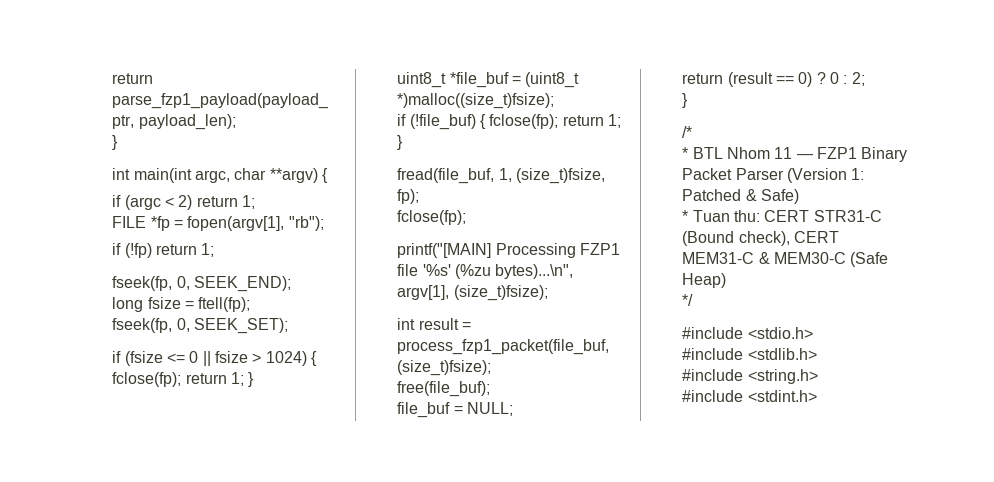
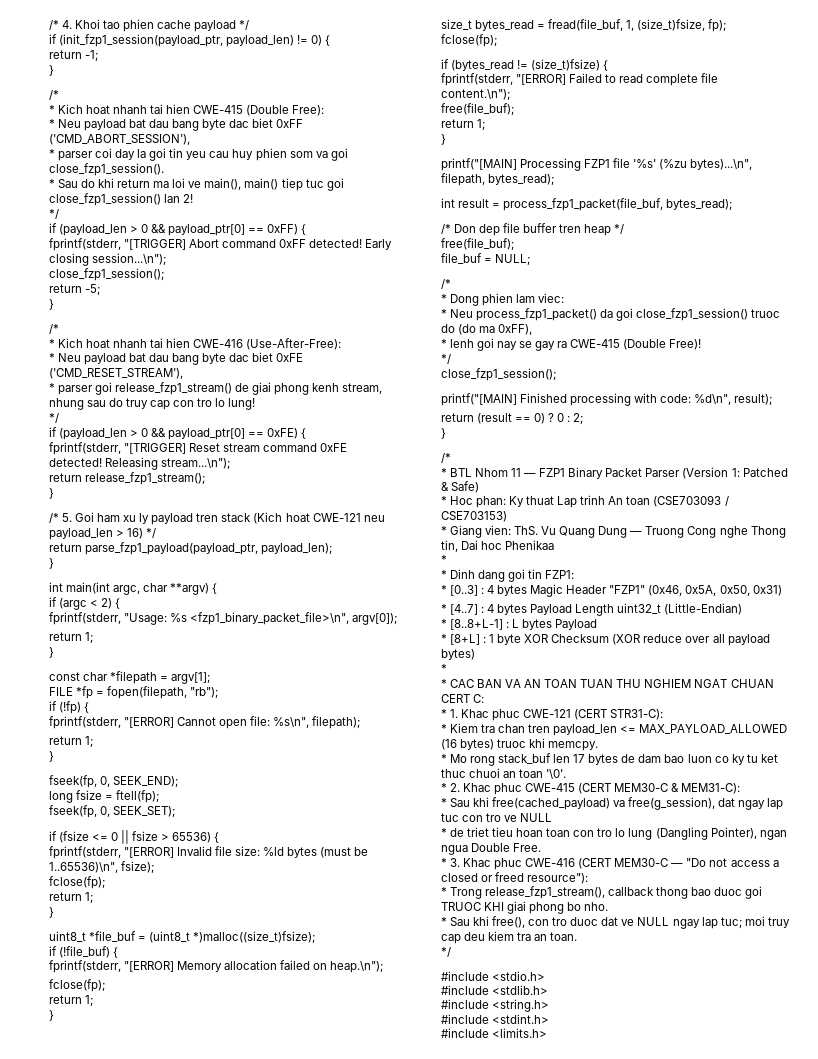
+ /* 4. Khoi tao phien cache payload */
+ if (init_fzp1_session(payload_ptr, payload_len) != 0) {
+ return -1;
+ }
+ /*
+ * Kich hoat nhanh tai hien CWE-415 (Double Free):
+ * Neu payload bat dau bang byte dac biet 0xFF ('CMD_ABORT_SESSION'),
+ * parser coi day la goi tin yeu cau huy phien som va goi close_fzp1_session().
+ * Sau do khi return ma loi ve main(), main() tiep tuc goi close_fzp1_session() lan 2!
+ */
+ if (payload_len > 0 && payload_ptr[0] == 0xFF) {
+ fprintf(stderr, "[TRIGGER] Abort command 0xFF detected! Early closing session...\n");
+ close_fzp1_session();
+ return -5;
+ }
+ /*
+ * Kich hoat nhanh tai hien CWE-416 (Use-After-Free):
+ * Neu payload bat dau bang byte dac biet 0xFE ('CMD_RESET_STREAM'),
+ * parser goi release_fzp1_stream() de giai phong kenh stream, nhung sau do truy cap con tro lo lung!
+ */
+ if (payload_len > 0 && payload_ptr[0] == 0xFE) {
+ fprintf(stderr, "[TRIGGER] Reset stream command 0xFE detected! Releasing stream...\n");
+ return release_fzp1_stream();
+ }
+ /* 5. Goi ham xu ly payload tren stack (Kich hoat CWE-121 neu payload_len > 16) */
- if (argc < 2) return 1;
+ if (argc < 2) {
+ fprintf(stderr, "Usage: %s <fzp1_binary_packet_file>\n", argv[0]);
+ return 1;
+ }
+ const char *filepath = argv[1];
- FILE *fp = fopen(argv[1], "rb");
+ FILE *fp = fopen(filepath, "rb");
- if (!fp) return 1;
+ if (!fp) {
+ fprintf(stderr, "[ERROR] Cannot open file: %s\n", filepath);
+ return 1;
+ }
- if (fsize <= 0 || fsize > 1024) { fclose(fp); return 1; }
+ if (fsize <= 0 || fsize > 65536) {
+ fprintf(stderr, "[ERROR] Invalid file size: %ld bytes (must be 1..65536)\n", fsize);
+ fclose(fp);
+ return 1;
+ }
- if (!file_buf) { fclose(fp); return 1; }
- fread(file_buf, 1, (size_t)fsize, fp);
+ if (!file_buf) {
+ fprintf(stderr, "[ERROR] Memory allocation failed on heap.\n");
+ fclose(fp);
+ return 1;
+ }
+ size_t bytes_read = fread(file_buf, 1, (size_t)fsize, fp);
+ if (bytes_read != (size_t)fsize) {
+ fprintf(stderr, "[ERROR] Failed to read complete file content.\n");
+ free(file_buf);
+ return 1;
+ }
- printf("[MAIN] Processing FZP1 file '%s' (%zu bytes)...\n", argv[1], (size_t)fsize);
+ printf("[MAIN] Processing FZP1 file '%s' (%zu bytes)...\n", filepath, bytes_read);
- int result = process_fzp1_packet(file_buf, (size_t)fsize);
+ int result = process_fzp1_packet(file_buf, bytes_read);
+ /* Don dep file buffer tren heap */
  free(file_buf);
  file_buf = NULL;
+ /*
+ * Dong phien lam viec:
+ * Neu process_fzp1_packet() da goi close_fzp1_session() truoc do (do ma 0xFF),
+ * lenh goi nay se gay ra CWE-415 (Double Free)!
+ */
+ close_fzp1_session();
+ printf("[MAIN] Finished processing with code: %d\n", result);
- * Tuan thu: CERT STR31-C (Bound check), CERT MEM31-C & MEM30-C (Safe Heap)
+ * Hoc phan: Ky thuat Lap trinh An toan (CSE703093 / CSE703153)
+ * Giang vien: ThS. Vu Quang Dung — Truong Cong nghe Thong tin, Dai hoc Phenikaa
+ *
+ * Dinh dang goi tin FZP1:
+ * [0..3] : 4 bytes Magic Header "FZP1" (0x46, 0x5A, 0x50, 0x31)
+ * [4..7] : 4 bytes Payload Length uint32_t (Little-Endian)
+ * [8..8+L-1] : L bytes Payload
+ * [8+L] : 1 byte XOR Checksum (XOR reduce over all payload bytes)
+ *
+ * CAC BAN VA AN TOAN TUAN THU NGHIEM NGAT CHUAN CERT C:
+ * 1. Khac phuc CWE-121 (CERT STR31-C):
+ * Kiem tra chan tren payload_len <= MAX_PAYLOAD_ALLOWED (16 bytes) truoc khi memcpy.
+ * Mo rong stack_buf len 17 bytes de dam bao luon co ky tu ket thuc chuoi an toan '\0'.
+ * 2. Khac phuc CWE-415 (CERT MEM30-C & MEM31-C):
+ * Sau khi free(cached_payload) va free(g_session), dat ngay lap tuc con tro ve NULL
+ * de triet tieu hoan toan con tro lo lung (Dangling Pointer), ngan ngua Double Free.
+ * 3. Khac phuc CWE-416 (CERT MEM30-C — "Do not access a closed or freed resource"):
+ * Trong release_fzp1_stream(), callback thong bao duoc goi TRUOC KHI giai phong bo nho.
+ * Sau khi free(), con tro duoc dat ve NULL ngay lap tuc; moi truy cap deu kiem tra an toan.
+ #include <limits.h>

